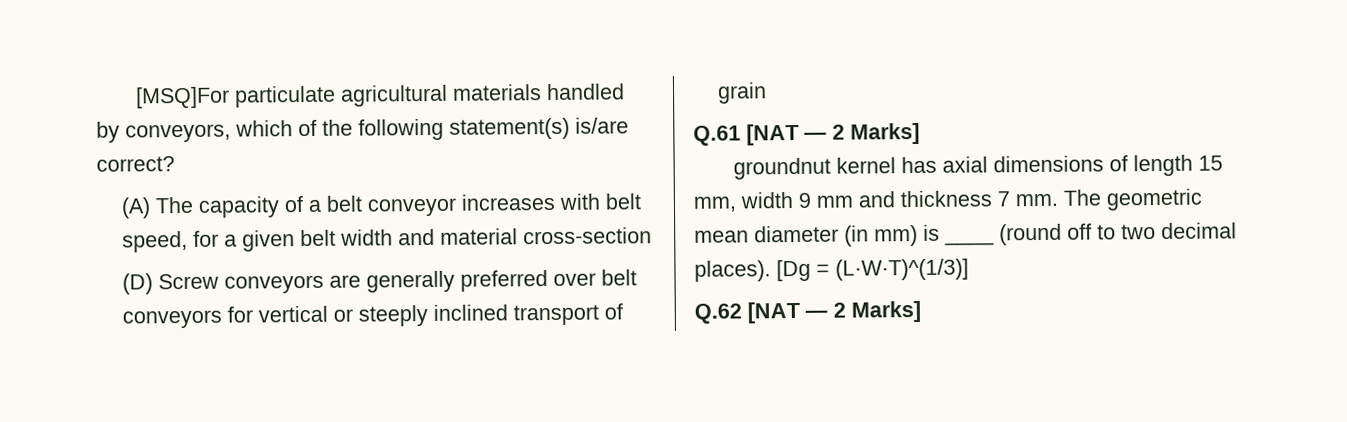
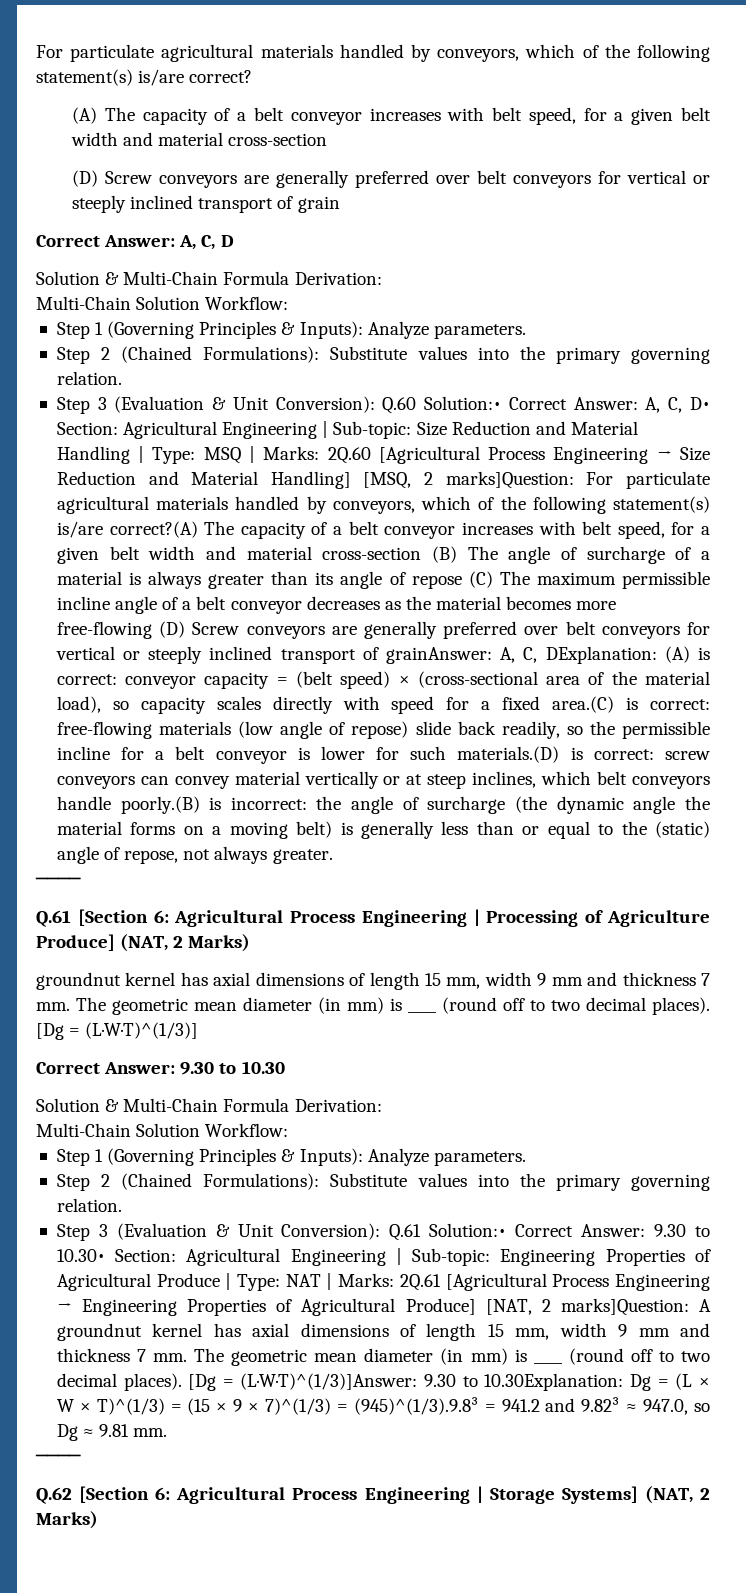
- [MSQ]For particulate agricultural materials handled by conveyors, which of the following statement(s) is/are correct?
+ For particulate agricultural materials handled by conveyors, which of the following statement(s) is/are correct?
- Q.61 [NAT — 2 Marks]
+ Correct Answer: A, C, D
+ Solution & Multi-Chain Formula Derivation:
+ Multi-Chain Solution Workflow:
+ Step 1 (Governing Principles & Inputs): Analyze parameters.
+ Step 2 (Chained Formulations): Substitute values into the primary governing relation.
+ Step 3 (Evaluation & Unit Conversion): Q.60 Solution:• Correct Answer: A, C, D• Section: Agricultural Engineering | Sub-topic: Size Reduction and Material Handling | Type: MSQ | Marks: 2Q.60 [Agricultural Process Engineering → Size Reduction and Material Handling] [MSQ, 2 marks]Question: For particulate agricultural materials handled by conveyors, which of the following statement(s) is/are correct?(A) The capacity of a belt conveyor increases with belt speed, for a given belt width and material cross-section (B) The angle of surcharge of a material is always greater than its angle of repose (C) The maximum permissible incline angle of a belt conveyor decreases as the material becomes more free-flowing (D) Screw conveyors are generally preferred over belt conveyors for vertical or steeply inclined transport of grainAnswer: A, C, DExplanation: (A) is correct: conveyor capacity = (belt speed) × (cross-sectional area of the material load), so capacity scales directly with speed for a fixed area.(C) is correct: free-flowing materials (low angle of repose) slide back readily, so the permissible incline for a belt conveyor is lower for such materials.(D) is correct: screw conveyors can convey material vertically or at steep inclines, which belt conveyors handle poorly.(B) is incorrect: the angle of surcharge (the dynamic angle the material forms on a moving belt) is generally less than or equal to the (static) angle of repose, not always greater.
+ ────
+ Q.61 [Section 6: Agricultural Process Engineering | Processing of Agriculture Produce] (NAT, 2 Marks)
- Q.62 [NAT — 2 Marks]
+ Correct Answer: 9.30 to 10.30
+ Solution & Multi-Chain Formula Derivation:
+ Multi-Chain Solution Workflow:
+ Step 1 (Governing Principles & Inputs): Analyze parameters.
+ Step 2 (Chained Formulations): Substitute values into the primary governing relation.
+ Step 3 (Evaluation & Unit Conversion): Q.61 Solution:• Correct Answer: 9.30 to 10.30• Section: Agricultural Engineering | Sub-topic: Engineering Properties of Agricultural Produce | Type: NAT | Marks: 2Q.61 [Agricultural Process Engineering → Engineering Properties of Agricultural Produce] [NAT, 2 marks]Question: A groundnut kernel has axial dimensions of length 15 mm, width 9 mm and thickness 7 mm. The geometric mean diameter (in mm) is ____ (round off to two decimal places). [Dg = (L·W·T)^(1/3)]Answer: 9.30 to 10.30Explanation: Dg = (L × W × T)^(1/3) = (15 × 9 × 7)^(1/3) = (945)^(1/3).9.8³ = 941.2 and 9.82³ ≈ 947.0, so Dg ≈ 9.81 mm.
+ ────
+ Q.62 [Section 6: Agricultural Process Engineering | Storage Systems] (NAT, 2 Marks)

